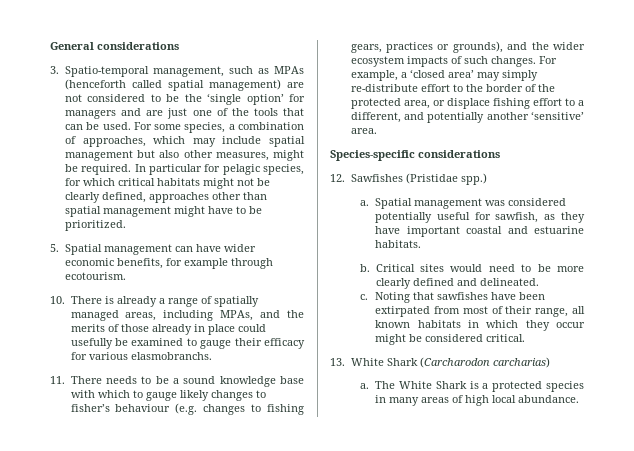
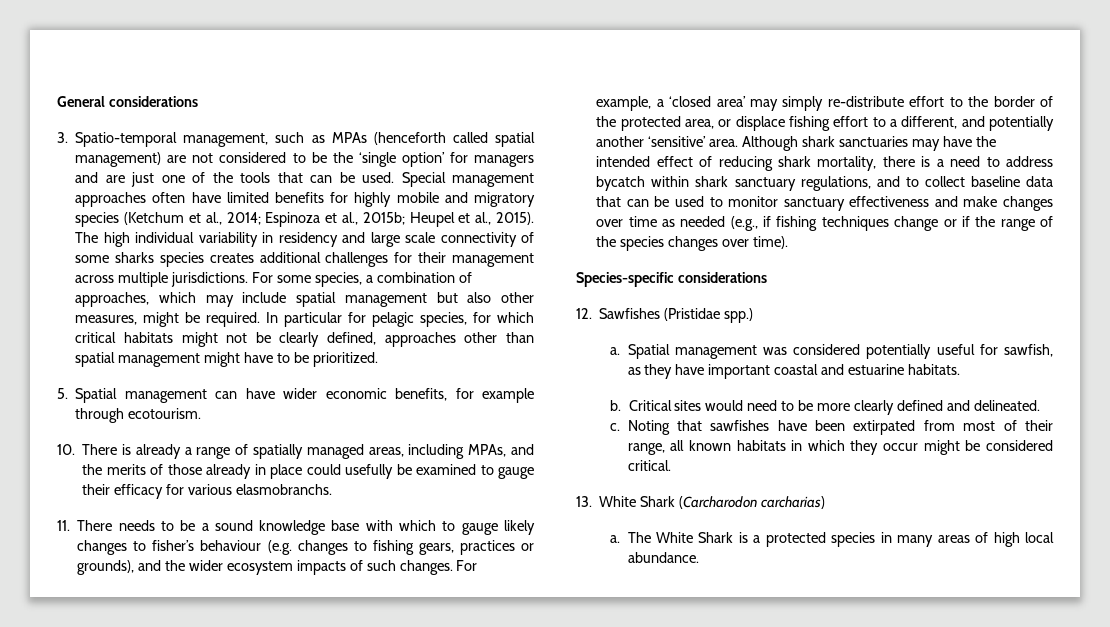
+ Special management approaches often have limited benefits for highly mobile and migratory species (Ketchum et al., 2014; Espinoza et al., 2015b; Heupel et al., 2015). The high individual variability in residency and large scale connectivity of some sharks species creates additional challenges for their management across multiple jurisdictions.
+ Although shark sanctuaries may have the intended effect of reducing shark mortality, there is a need to address bycatch within shark sanctuary regulations, and to collect baseline data that can be used to monitor sanctuary effectiveness and make changes over time as needed (e.g., if fishing techniques change or if the range of the species changes over time).

